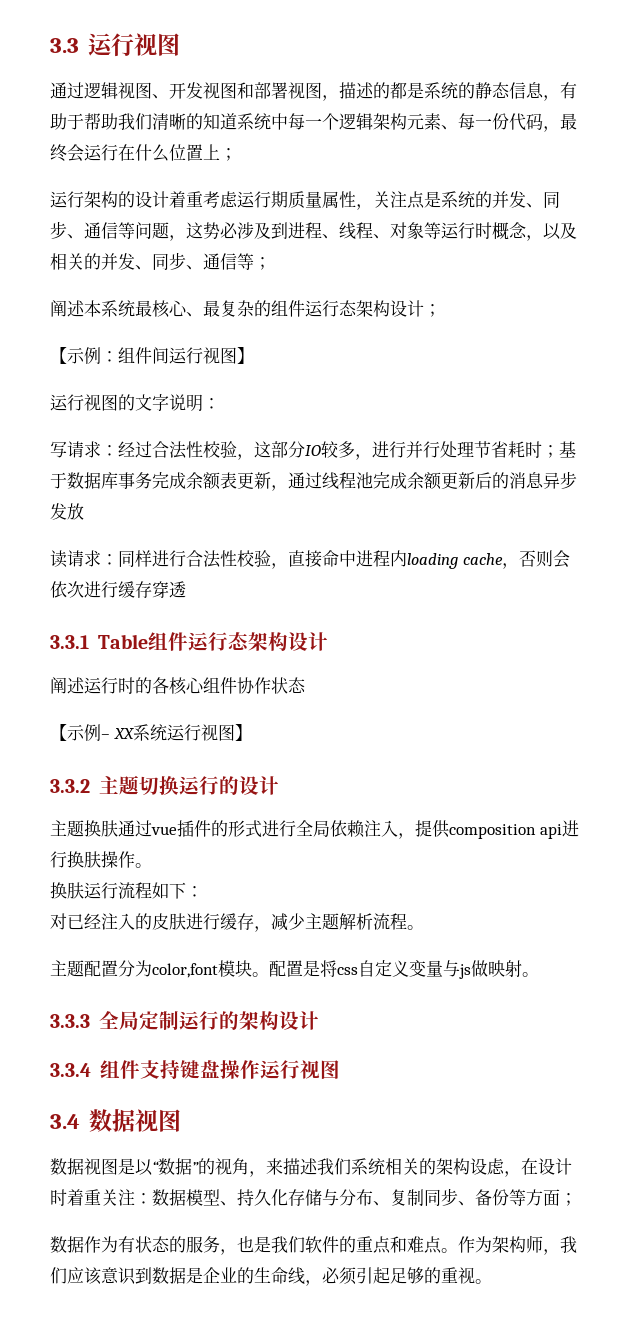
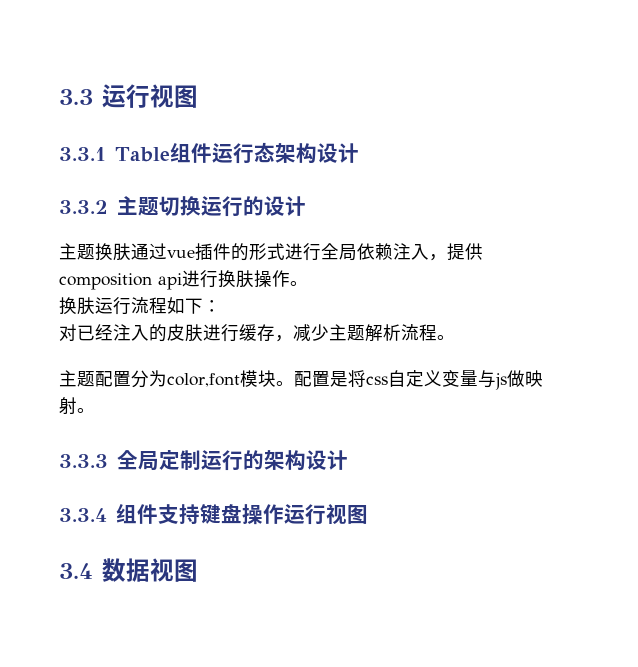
- 通过逻辑视图、开发视图和部署视图，描述的都是系统的静态信息，有助于帮助我们清晰的知道系统中每一个逻辑架构元素、每一份代码，最终会运行在什么位置上；
- 运行架构的设计着重考虑运行期质量属性，关注点是系统的并发、同步、通信等问题，这势必涉及到进程、线程、对象等运行时概念，以及相关的并发、同步、通信等；
- 阐述本系统最核心、最复杂的组件运行态架构设计；
- 【示例：组件间运行视图】
- 运行视图的文字说明：
- 写请求：经过合法性校验，这部分IO较多，进行并行处理节省耗时；基于数据库事务完成余额表更新，通过线程池完成余额更新后的消息异步发放
- 读请求：同样进行合法性校验，直接命中进程内loading cache，否则会依次进行缓存穿透
- 阐述运行时的各核心组件协作状态
- 【示例– XX系统运行视图】
- 数据视图是以“数据”的视角，来描述我们系统相关的架构设虑，在设计时着重关注：数据模型、持久化存储与分布、复制同步、备份等方面；
- 数据作为有状态的服务，也是我们软件的重点和难点。作为架构师，我们应该意识到数据是企业的生命线，必须引起足够的重视。

